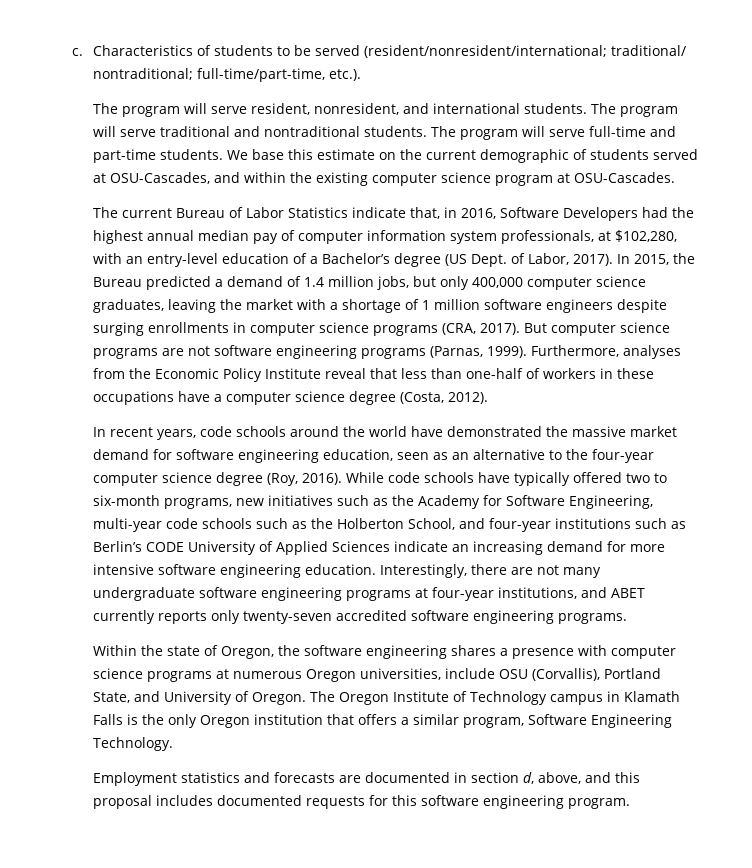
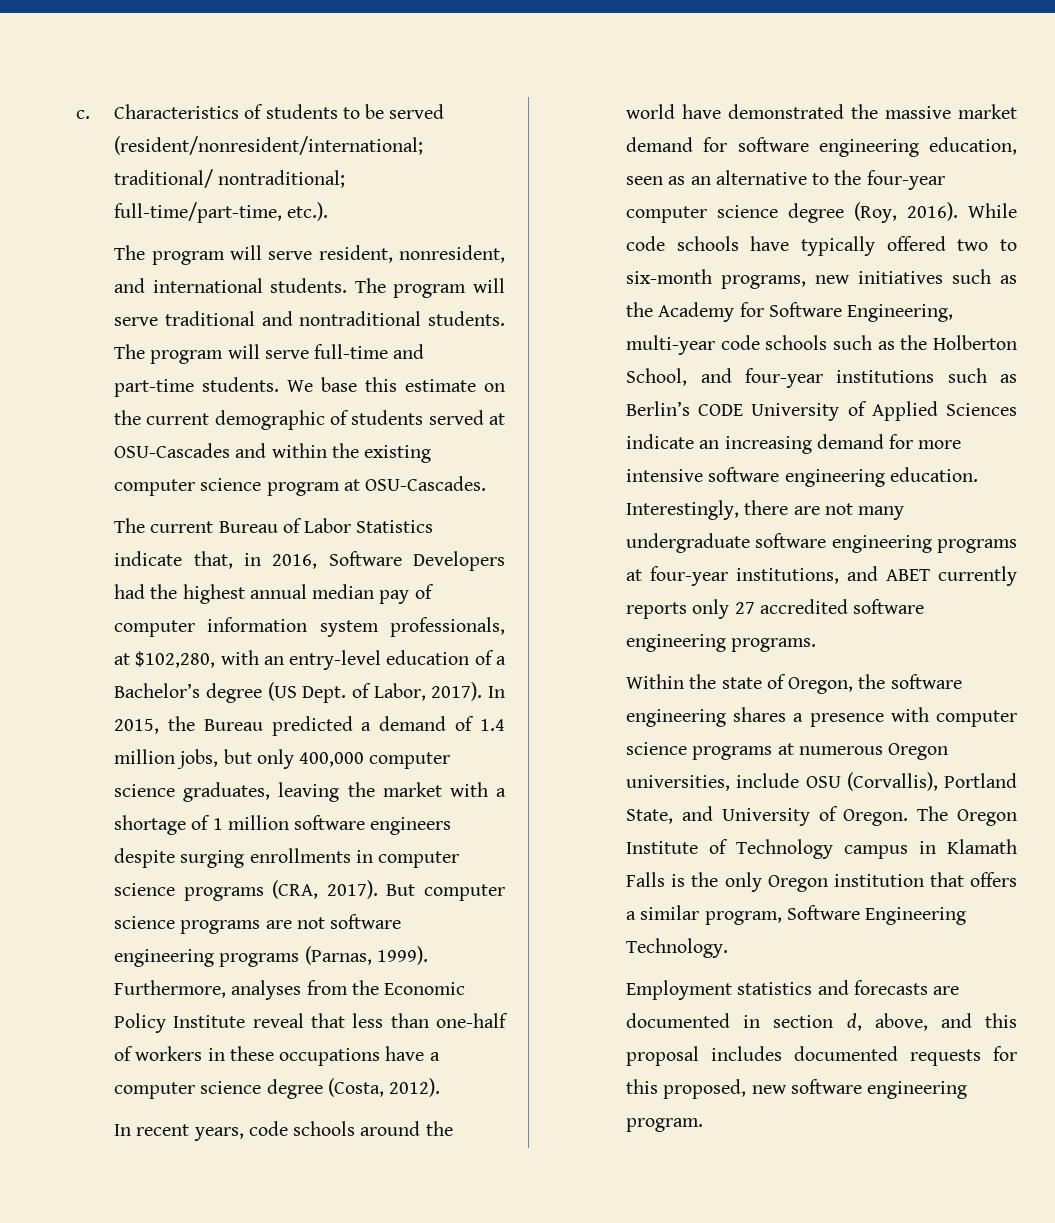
- We base this estimate on the current demographic of students served at OSU-Cascades, and within the existing computer science program at OSU-Cascades.
+ We base this estimate on the current demographic of students served at OSU-Cascades and within the existing computer science program at OSU-Cascades.
- Interestingly, there are not many undergraduate software engineering programs at four-year institutions, and ABET currently reports only twenty-seven accredited software engineering programs.
+ Interestingly, there are not many undergraduate software engineering programs at four-year institutions, and ABET currently reports only 27 accredited software engineering programs.
- Employment statistics and forecasts are documented in section d, above, and this proposal includes documented requests for this software engineering program.
+ Employment statistics and forecasts are documented in section d, above, and this proposal includes documented requests for this proposed, new software engineering program.

